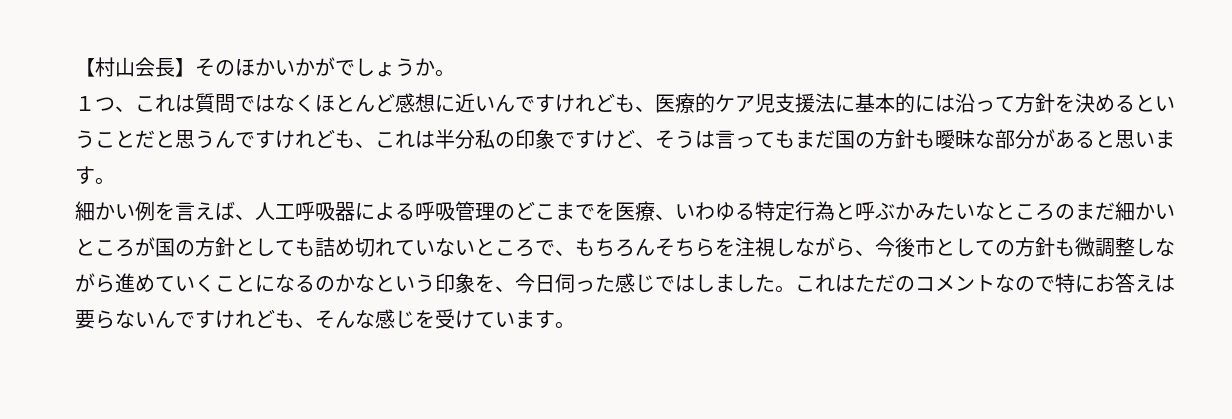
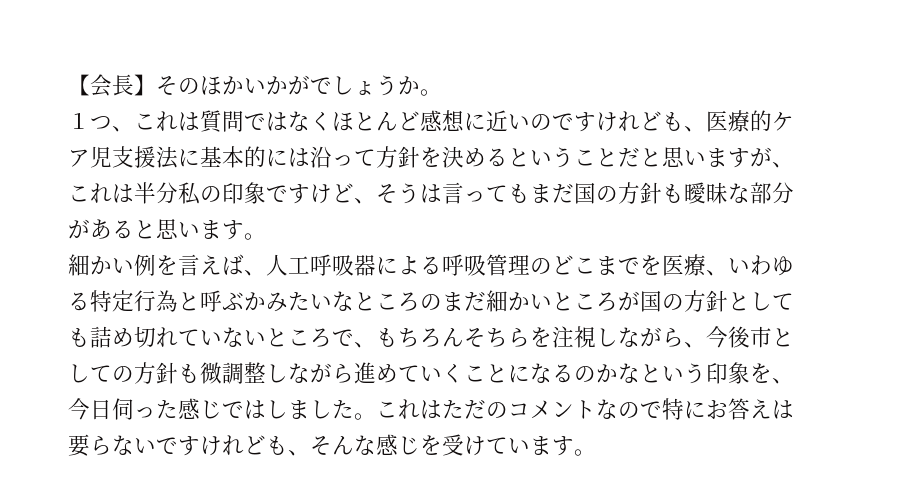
- 【村山会長】そのほかいかがでしょうか。
+ 【会長】そのほかいかがでしょうか。
- １つ、これは質問ではなくほとんど感想に近いんですけれども、医療的ケア児支援法に基本的には沿って方針を決めるということだと思うんですけれども、これは半分私の印象ですけど、そうは言ってもまだ国の方針も曖昧な部分があると思います。
+ １つ、これは質問ではなくほとんど感想に近いのですけれども、医療的ケア児支援法に基本的には沿って方針を決めるということだと思いますが、これは半分私の印象ですけど、そうは言ってもまだ国の方針も曖昧な部分があると思います。
- これはただのコメントなので特にお答えは要らないんですけれども、そんな感じを受けています。
+ これはただのコメントなので特にお答えは要らないですけれども、そんな感じを受けています。

